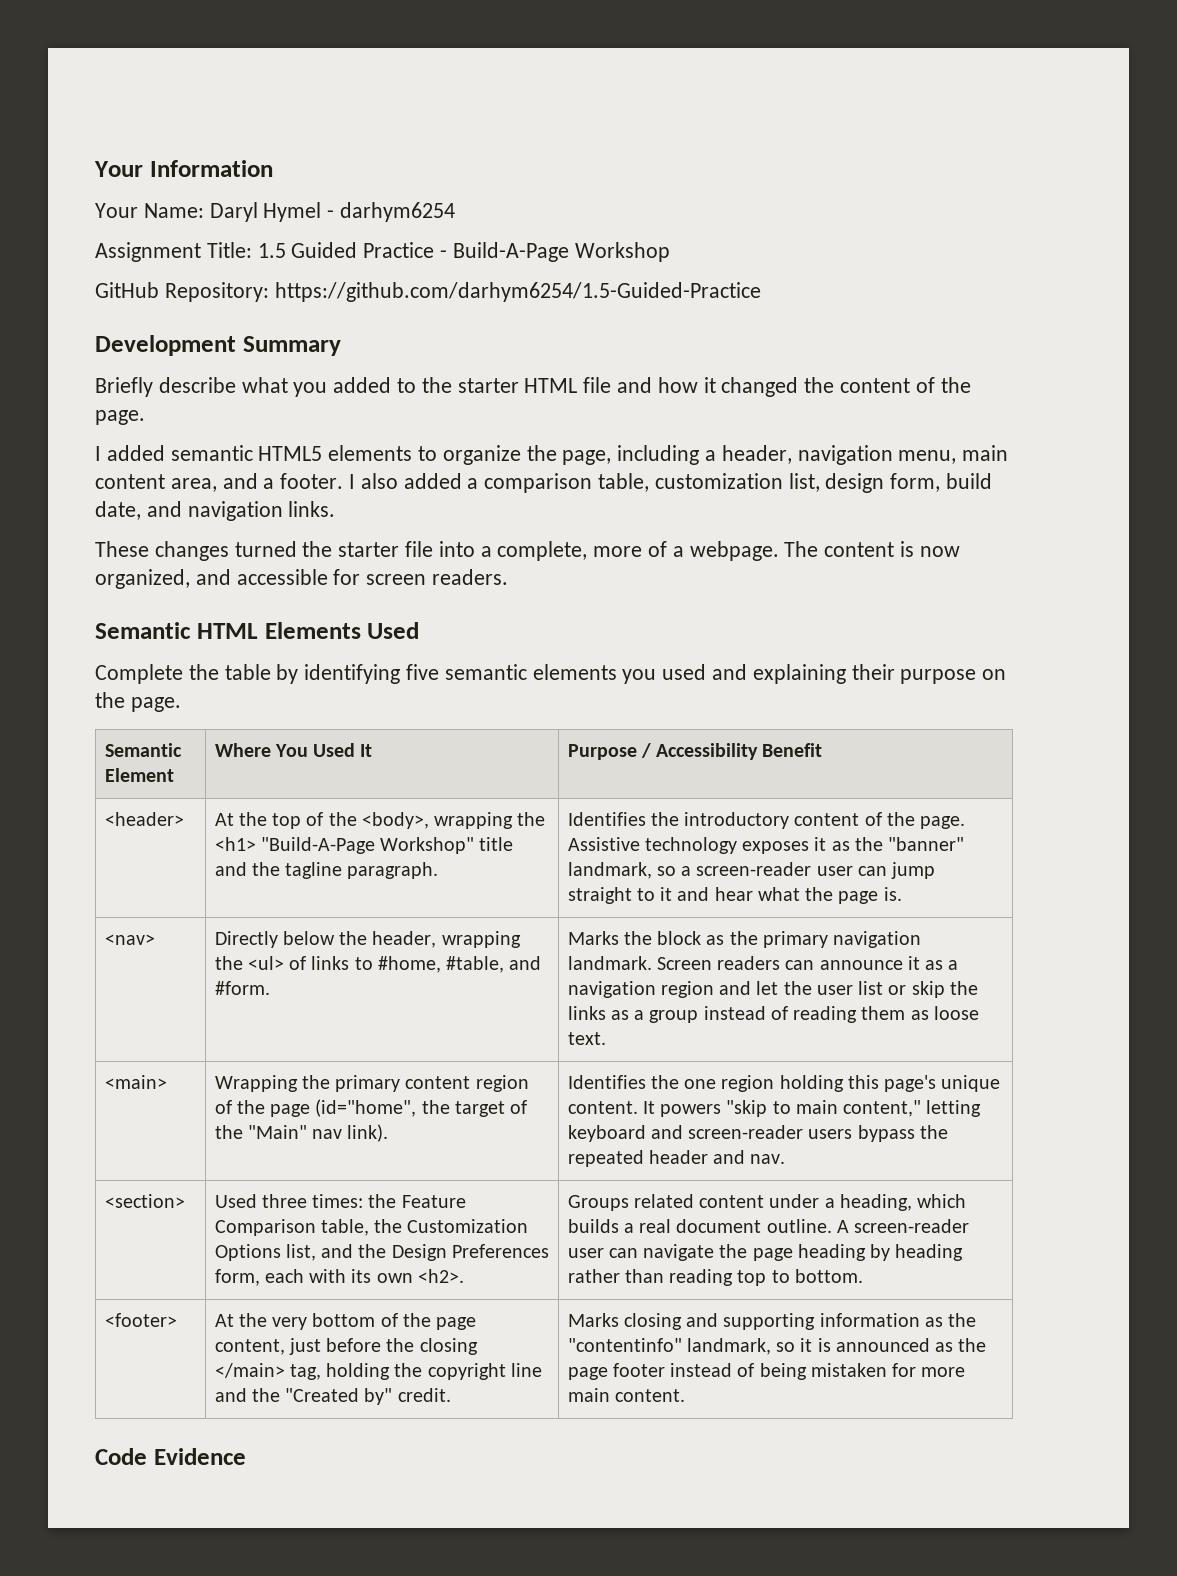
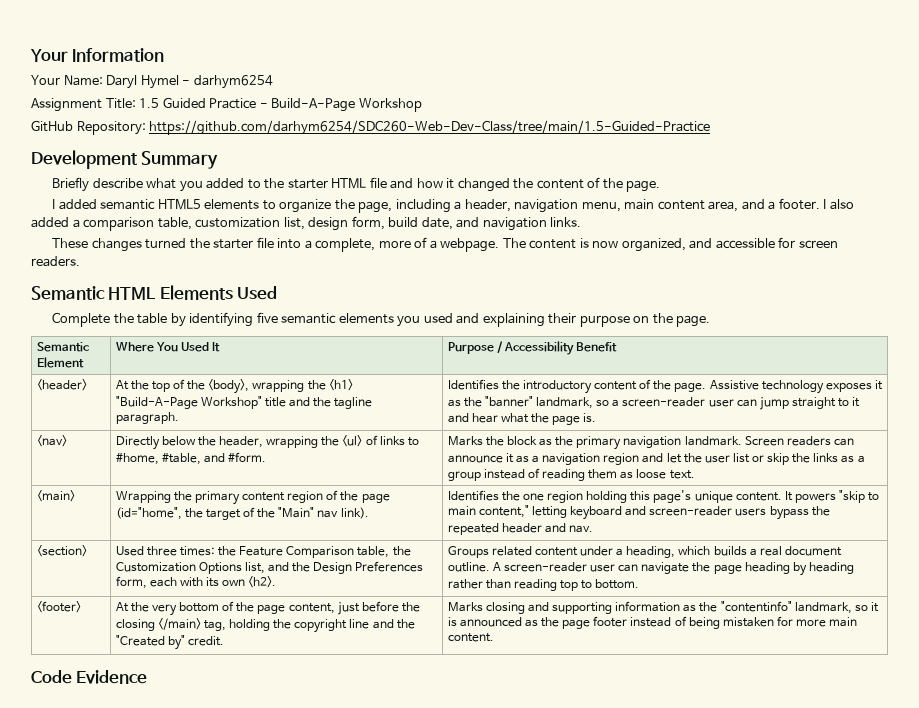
- GitHub Repository: https://github.com/darhym6254/1.5-Guided-Practice
+ GitHub Repository: https://github.com/darhym6254/SDC260-Web-Dev-Class/tree/main/1.5-Guided-Practice

